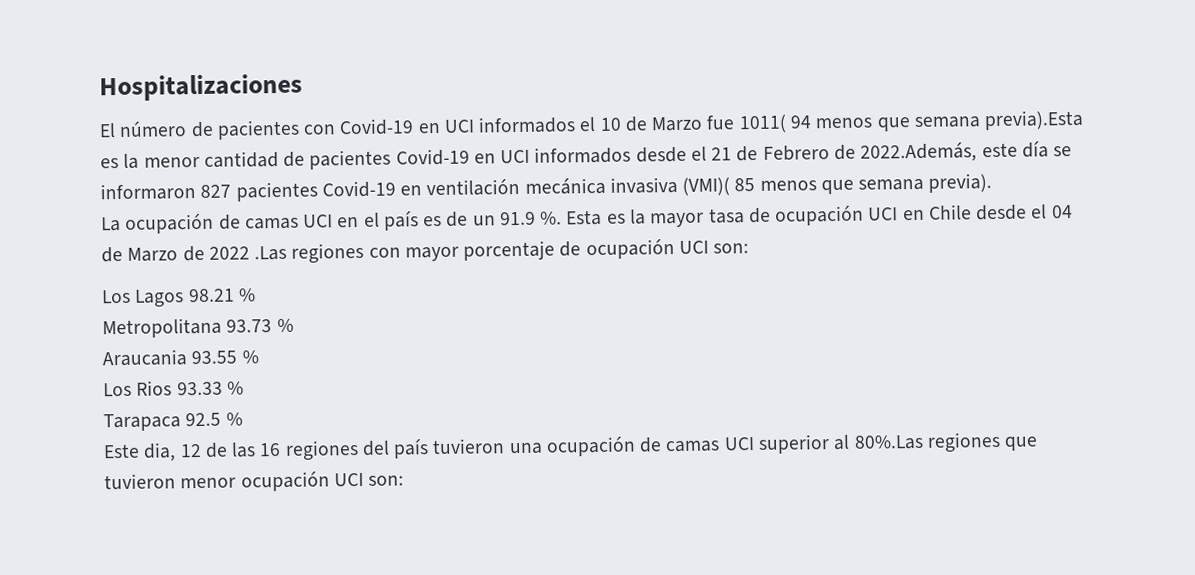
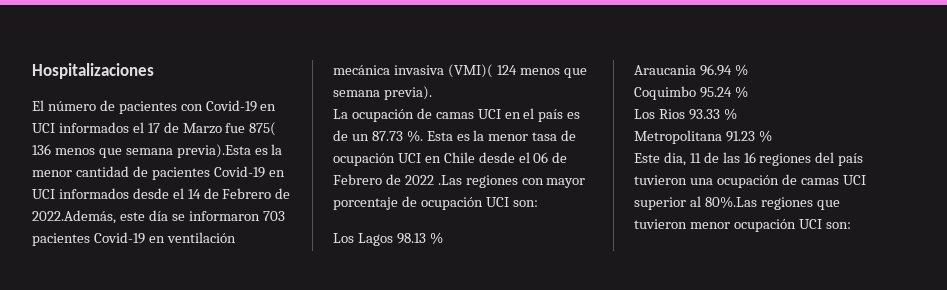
- El número de pacientes con Covid-19 en UCI informados el 10 de Marzo fue 1011( 94 menos que semana previa).Esta es la menor cantidad de pacientes Covid-19 en UCI informados desde el 21 de Febrero de 2022.Además, este día se informaron 827 pacientes Covid-19 en ventilación mecánica invasiva (VMI)( 85 menos que semana previa).
+ El número de pacientes con Covid-19 en UCI informados el 17 de Marzo fue 875( 136 menos que semana previa).Esta es la menor cantidad de pacientes Covid-19 en UCI informados desde el 14 de Febrero de 2022.Además, este día se informaron 703 pacientes Covid-19 en ventilación mecánica invasiva (VMI)( 124 menos que semana previa).
- La ocupación de camas UCI en el país es de un 91.9 %.
+ La ocupación de camas UCI en el país es de un 87.73 %.
- Esta es la mayor tasa de ocupación UCI en Chile desde el 04 de Marzo de 2022 .Las regiones con mayor porcentaje de ocupación UCI son:
+ Esta es la menor tasa de ocupación UCI en Chile desde el 06 de Febrero de 2022 .Las regiones con mayor porcentaje de ocupación UCI son:
- Los Lagos 98.21 %
- Metropolitana 93.73 %
- Araucania 93.55 %
+ Los Lagos 98.13 %
+ Araucania 96.94 %
+ Coquimbo 95.24 %
- Tarapaca 92.5 %
+ Metropolitana 91.23 %
- Este dia, 12 de las 16 regiones del país tuvieron una ocupación de camas UCI superior al 80%.Las regiones que tuvieron menor ocupación UCI son:
+ Este dia, 11 de las 16 regiones del país tuvieron una ocupación de camas UCI superior al 80%.Las regiones que tuvieron menor ocupación UCI son:

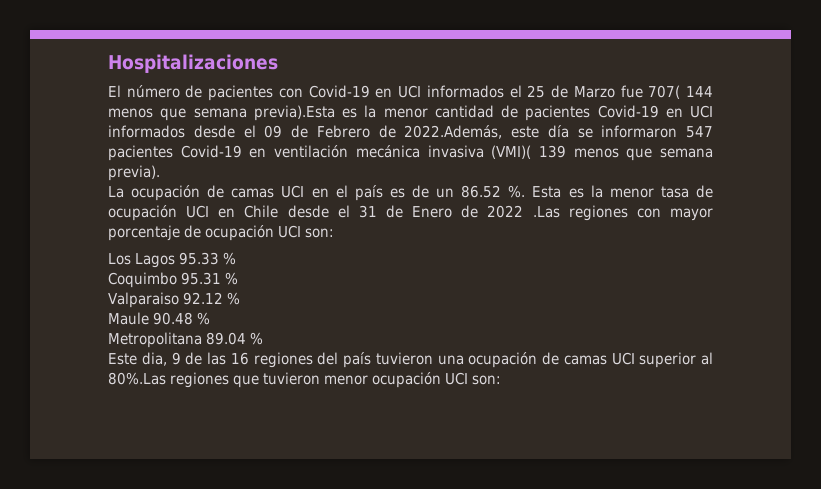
- El número de pacientes con Covid-19 en UCI informados el 17 de Marzo fue 875( 136 menos que semana previa).Esta es la menor cantidad de pacientes Covid-19 en UCI informados desde el 14 de Febrero de 2022.Además, este día se informaron 703 pacientes Covid-19 en ventilación mecánica invasiva (VMI)( 124 menos que semana previa).
+ El número de pacientes con Covid-19 en UCI informados el 25 de Marzo fue 707( 144 menos que semana previa).Esta es la menor cantidad de pacientes Covid-19 en UCI informados desde el 09 de Febrero de 2022.Además, este día se informaron 547 pacientes Covid-19 en ventilación mecánica invasiva (VMI)( 139 menos que semana previa).
- La ocupación de camas UCI en el país es de un 87.73 %.
+ La ocupación de camas UCI en el país es de un 86.52 %.
- Esta es la menor tasa de ocupación UCI en Chile desde el 06 de Febrero de 2022 .Las regiones con mayor porcentaje de ocupación UCI son:
+ Esta es la menor tasa de ocupación UCI en Chile desde el 31 de Enero de 2022 .Las regiones con mayor porcentaje de ocupación UCI son:
- Los Lagos 98.13 %
- Araucania 96.94 %
+ Los Lagos 95.33 %
- Coquimbo 95.24 %
- Los Rios 93.33 %
+ Coquimbo 95.31 %
+ Valparaiso 92.12 %
+ Maule 90.48 %
- Metropolitana 91.23 %
+ Metropolitana 89.04 %
- Este dia, 11 de las 16 regiones del país tuvieron una ocupación de camas UCI superior al 80%.Las regiones que tuvieron menor ocupación UCI son:
+ Este dia, 9 de las 16 regiones del país tuvieron una ocupación de camas UCI superior al 80%.Las regiones que tuvieron menor ocupación UCI son:

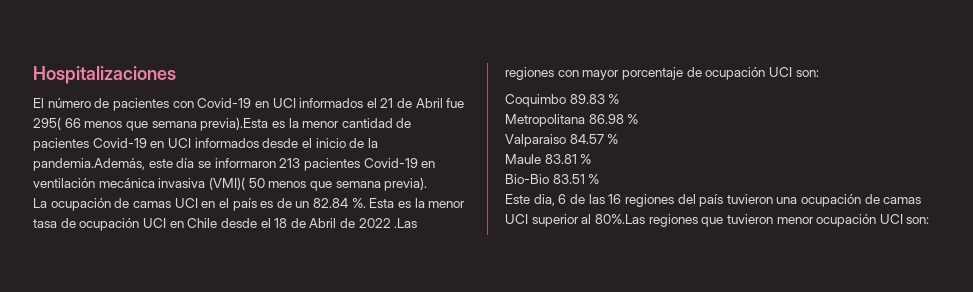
- El número de pacientes con Covid-19 en UCI informados el 25 de Marzo fue 707( 144 menos que semana previa).Esta es la menor cantidad de pacientes Covid-19 en UCI informados desde el 09 de Febrero de 2022.Además, este día se informaron 547 pacientes Covid-19 en ventilación mecánica invasiva (VMI)( 139 menos que semana previa).
+ El número de pacientes con Covid-19 en UCI informados el 21 de Abril fue 295( 66 menos que semana previa).Esta es la menor cantidad de pacientes Covid-19 en UCI informados desde el inicio de la pandemia.Además, este día se informaron 213 pacientes Covid-19 en ventilación mecánica invasiva (VMI)( 50 menos que semana previa).
- La ocupación de camas UCI en el país es de un 86.52 %.
+ La ocupación de camas UCI en el país es de un 82.84 %.
- Esta es la menor tasa de ocupación UCI en Chile desde el 31 de Enero de 2022 .Las regiones con mayor porcentaje de ocupación UCI son:
+ Esta es la menor tasa de ocupación UCI en Chile desde el 18 de Abril de 2022 .Las regiones con mayor porcentaje de ocupación UCI son:
- Los Lagos 95.33 %
- Coquimbo 95.31 %
+ Coquimbo 89.83 %
+ Metropolitana 86.98 %
- Valparaiso 92.12 %
+ Valparaiso 84.57 %
- Maule 90.48 %
- Metropolitana 89.04 %
+ Maule 83.81 %
+ Bio-Bio 83.51 %
- Este dia, 9 de las 16 regiones del país tuvieron una ocupación de camas UCI superior al 80%.Las regiones que tuvieron menor ocupación UCI son:
+ Este dia, 6 de las 16 regiones del país tuvieron una ocupación de camas UCI superior al 80%.Las regiones que tuvieron menor ocupación UCI son:

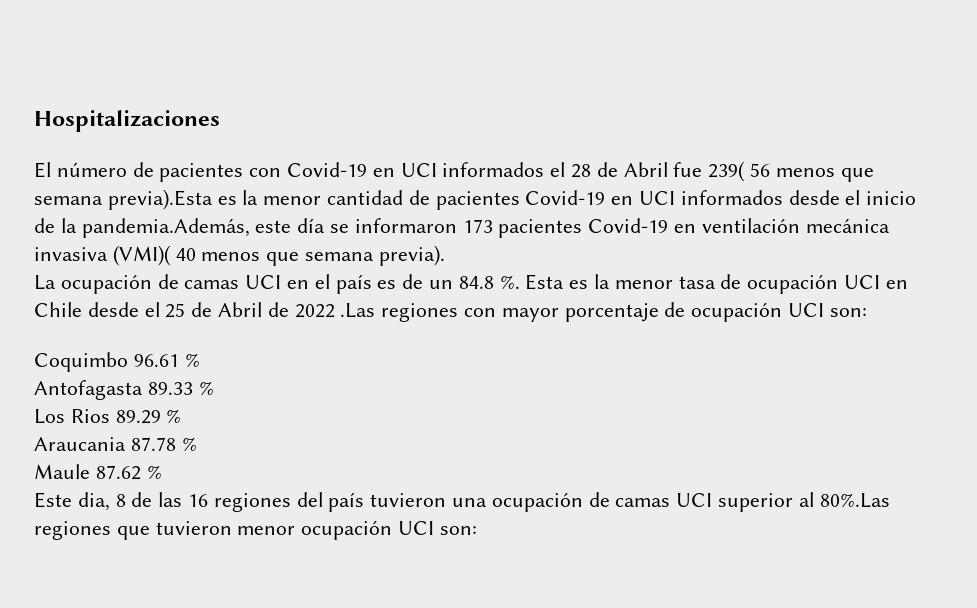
- El número de pacientes con Covid-19 en UCI informados el 21 de Abril fue 295( 66 menos que semana previa).Esta es la menor cantidad de pacientes Covid-19 en UCI informados desde el inicio de la pandemia.Además, este día se informaron 213 pacientes Covid-19 en ventilación mecánica invasiva (VMI)( 50 menos que semana previa).
+ El número de pacientes con Covid-19 en UCI informados el 28 de Abril fue 239( 56 menos que semana previa).Esta es la menor cantidad de pacientes Covid-19 en UCI informados desde el inicio de la pandemia.Además, este día se informaron 173 pacientes Covid-19 en ventilación mecánica invasiva (VMI)( 40 menos que semana previa).
- La ocupación de camas UCI en el país es de un 82.84 %.
+ La ocupación de camas UCI en el país es de un 84.8 %.
- Esta es la menor tasa de ocupación UCI en Chile desde el 18 de Abril de 2022 .Las regiones con mayor porcentaje de ocupación UCI son:
+ Esta es la menor tasa de ocupación UCI en Chile desde el 25 de Abril de 2022 .Las regiones con mayor porcentaje de ocupación UCI son:
- Coquimbo 89.83 %
- Metropolitana 86.98 %
- Valparaiso 84.57 %
- Maule 83.81 %
- Bio-Bio 83.51 %
+ Coquimbo 96.61 %
+ Antofagasta 89.33 %
+ Los Rios 89.29 %
+ Araucania 87.78 %
+ Maule 87.62 %
- Este dia, 6 de las 16 regiones del país tuvieron una ocupación de camas UCI superior al 80%.Las regiones que tuvieron menor ocupación UCI son:
+ Este dia, 8 de las 16 regiones del país tuvieron una ocupación de camas UCI superior al 80%.Las regiones que tuvieron menor ocupación UCI son:

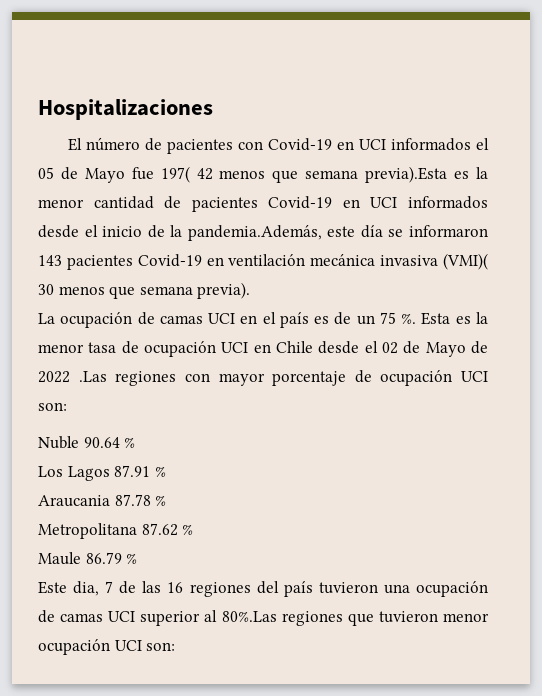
- El número de pacientes con Covid-19 en UCI informados el 28 de Abril fue 239( 56 menos que semana previa).Esta es la menor cantidad de pacientes Covid-19 en UCI informados desde el inicio de la pandemia.Además, este día se informaron 173 pacientes Covid-19 en ventilación mecánica invasiva (VMI)( 40 menos que semana previa).
+ El número de pacientes con Covid-19 en UCI informados el 05 de Mayo fue 197( 42 menos que semana previa).Esta es la menor cantidad de pacientes Covid-19 en UCI informados desde el inicio de la pandemia.Además, este día se informaron 143 pacientes Covid-19 en ventilación mecánica invasiva (VMI)( 30 menos que semana previa).
- La ocupación de camas UCI en el país es de un 84.8 %.
+ La ocupación de camas UCI en el país es de un 75 %.
- Esta es la menor tasa de ocupación UCI en Chile desde el 25 de Abril de 2022 .Las regiones con mayor porcentaje de ocupación UCI son:
+ Esta es la menor tasa de ocupación UCI en Chile desde el 02 de Mayo de 2022 .Las regiones con mayor porcentaje de ocupación UCI son:
- Coquimbo 96.61 %
- Antofagasta 89.33 %
+ Nuble 90.64 %
- Los Rios 89.29 %
+ Los Lagos 87.91 %
+ Metropolitana 87.62 %
- Maule 87.62 %
+ Maule 86.79 %
- Este dia, 8 de las 16 regiones del país tuvieron una ocupación de camas UCI superior al 80%.Las regiones que tuvieron menor ocupación UCI son:
+ Este dia, 7 de las 16 regiones del país tuvieron una ocupación de camas UCI superior al 80%.Las regiones que tuvieron menor ocupación UCI son:

